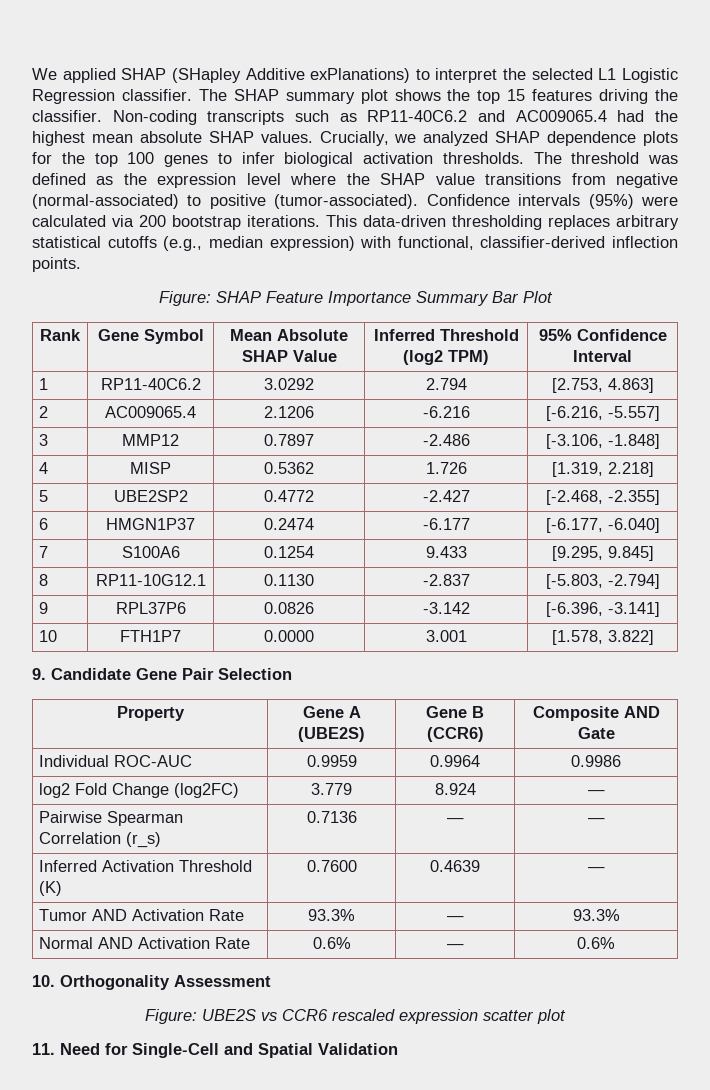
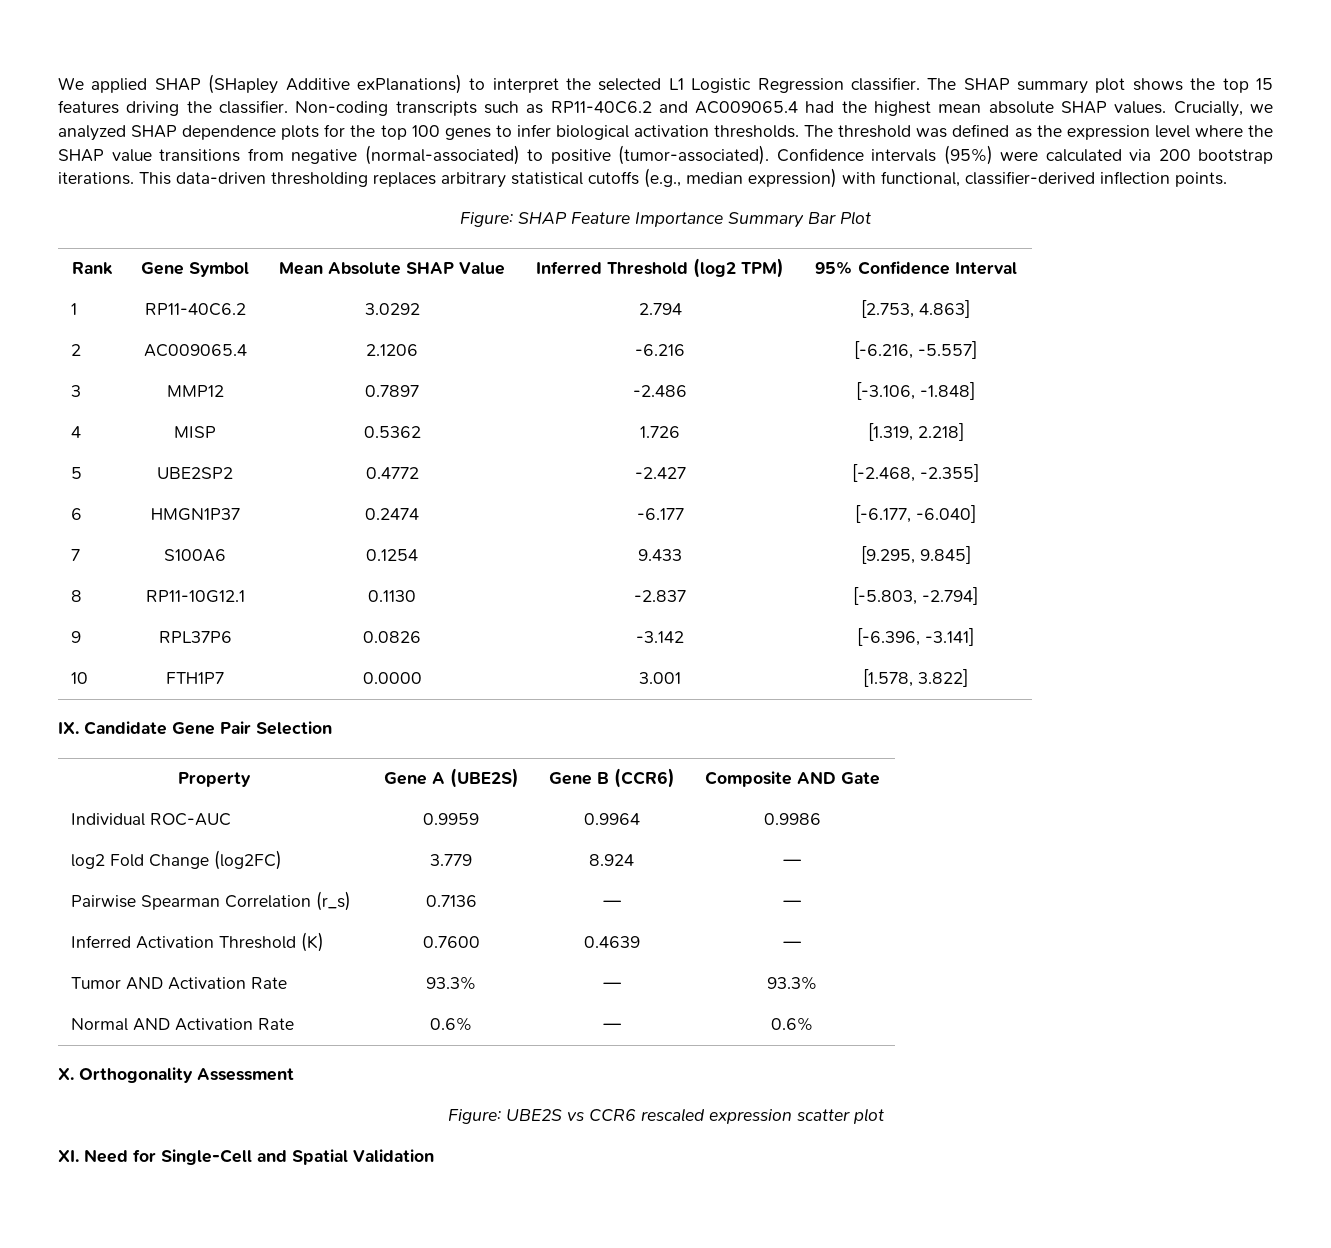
- 9. Candidate Gene Pair Selection
+ IX. Candidate Gene Pair Selection
- 10. Orthogonality Assessment
+ X. Orthogonality Assessment
- 11. Need for Single-Cell and Spatial Validation
+ XI. Need for Single-Cell and Spatial Validation

